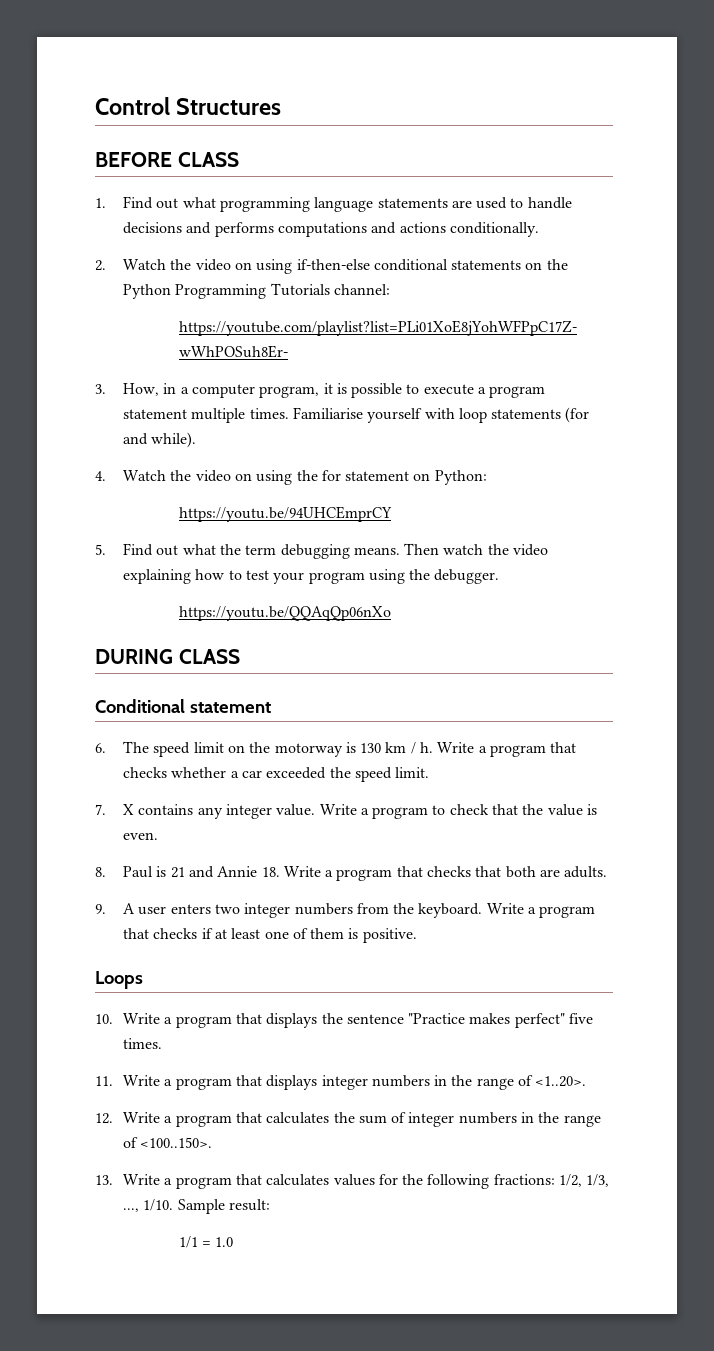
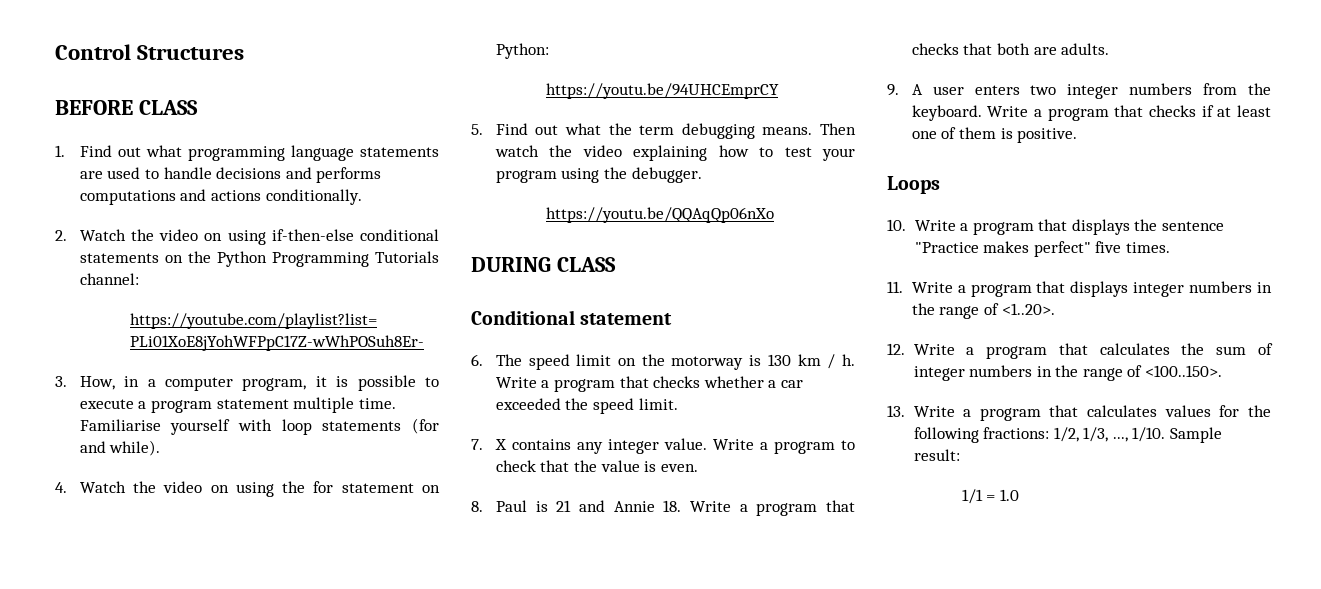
- 3. How, in a computer program, it is possible to execute a program statement multiple times.
+ 3. How, in a computer program, it is possible to execute a program statement multiple time.

